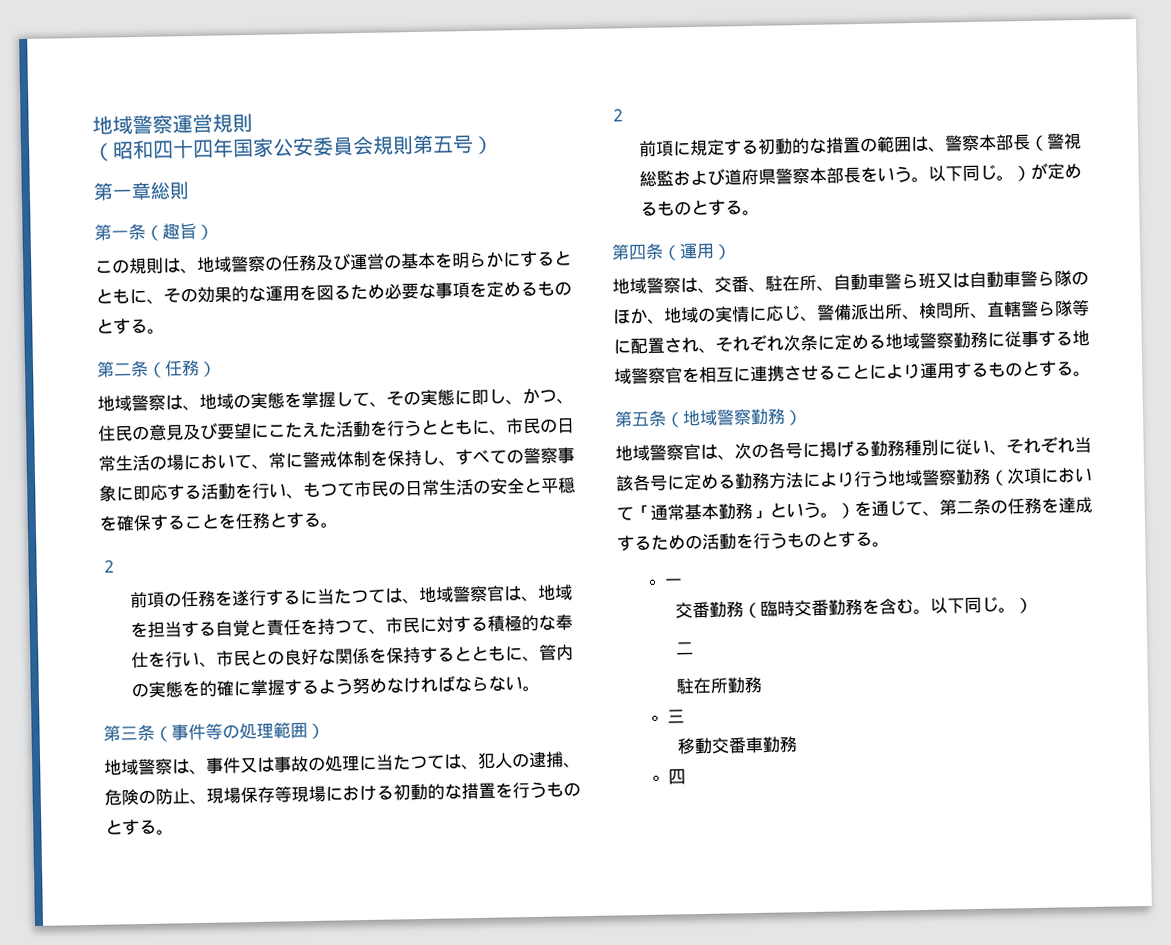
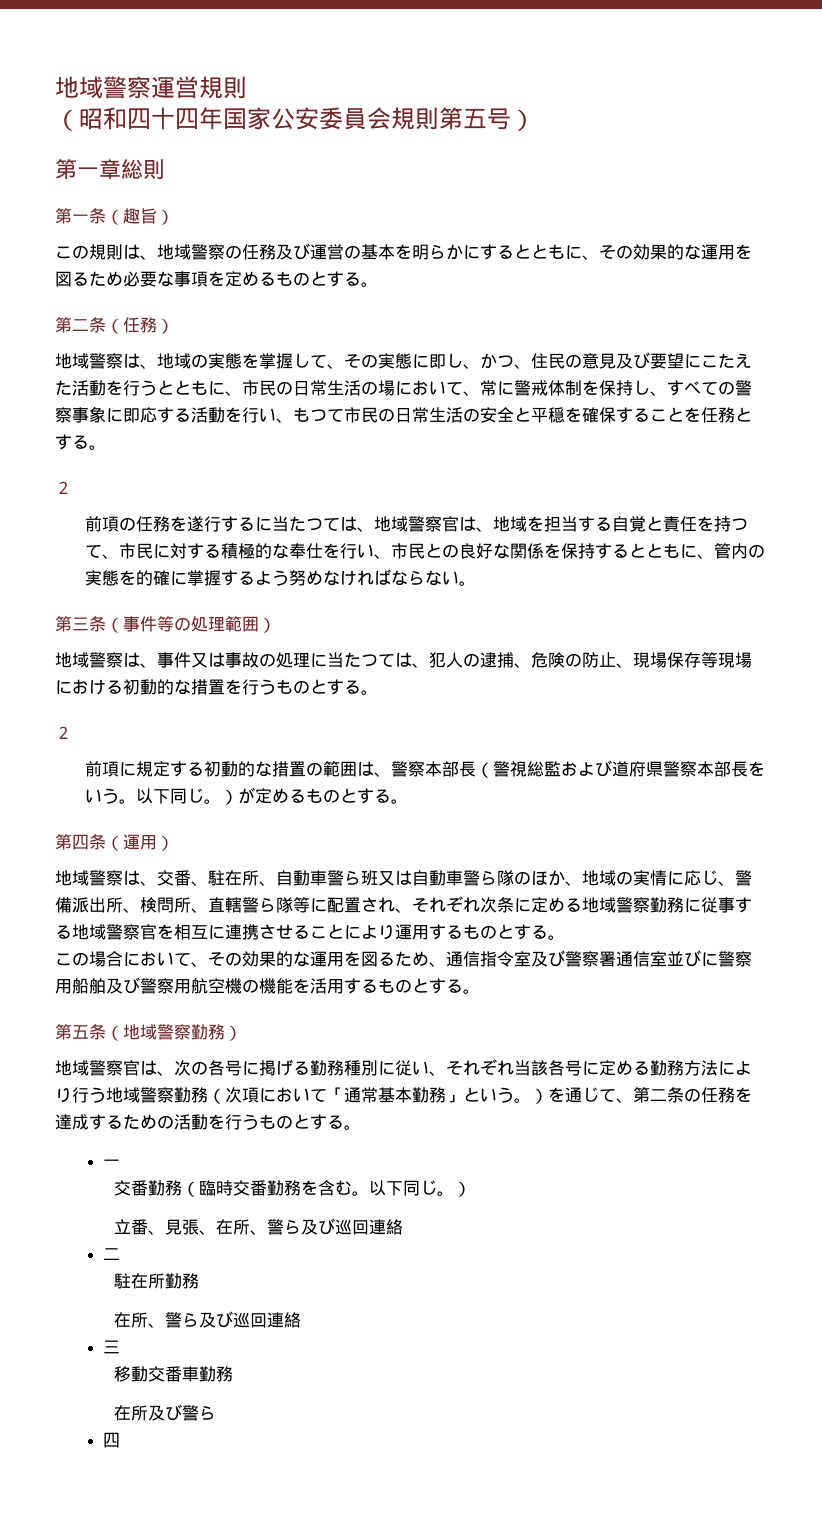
+ この場合において、その効果的な運用を図るため、通信指令室及び警察署通信室並びに警察用船舶及び警察用航空機の機能を活用するものとする。
  交番勤務（臨時交番勤務を含む。以下同じ。）
+ 立番、見張、在所、警ら及び巡回連絡
  二
  駐在所勤務
+ 在所、警ら及び巡回連絡
+ 在所及び警ら

